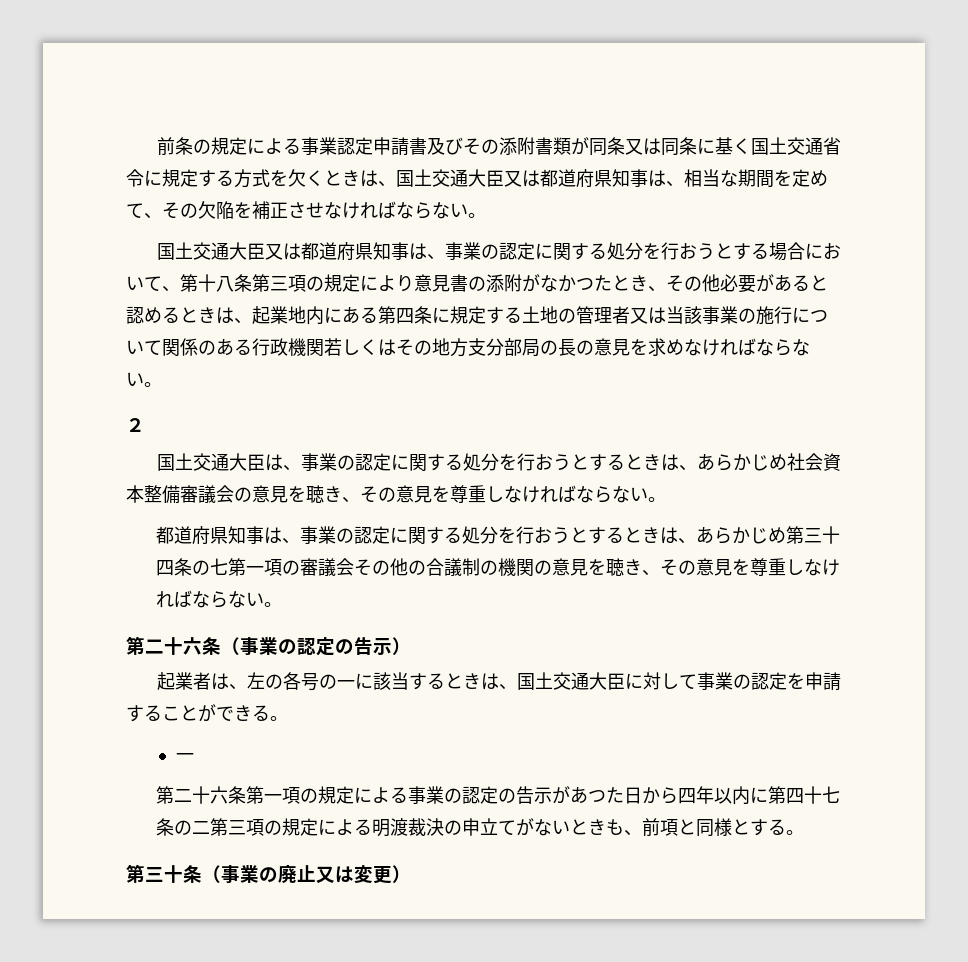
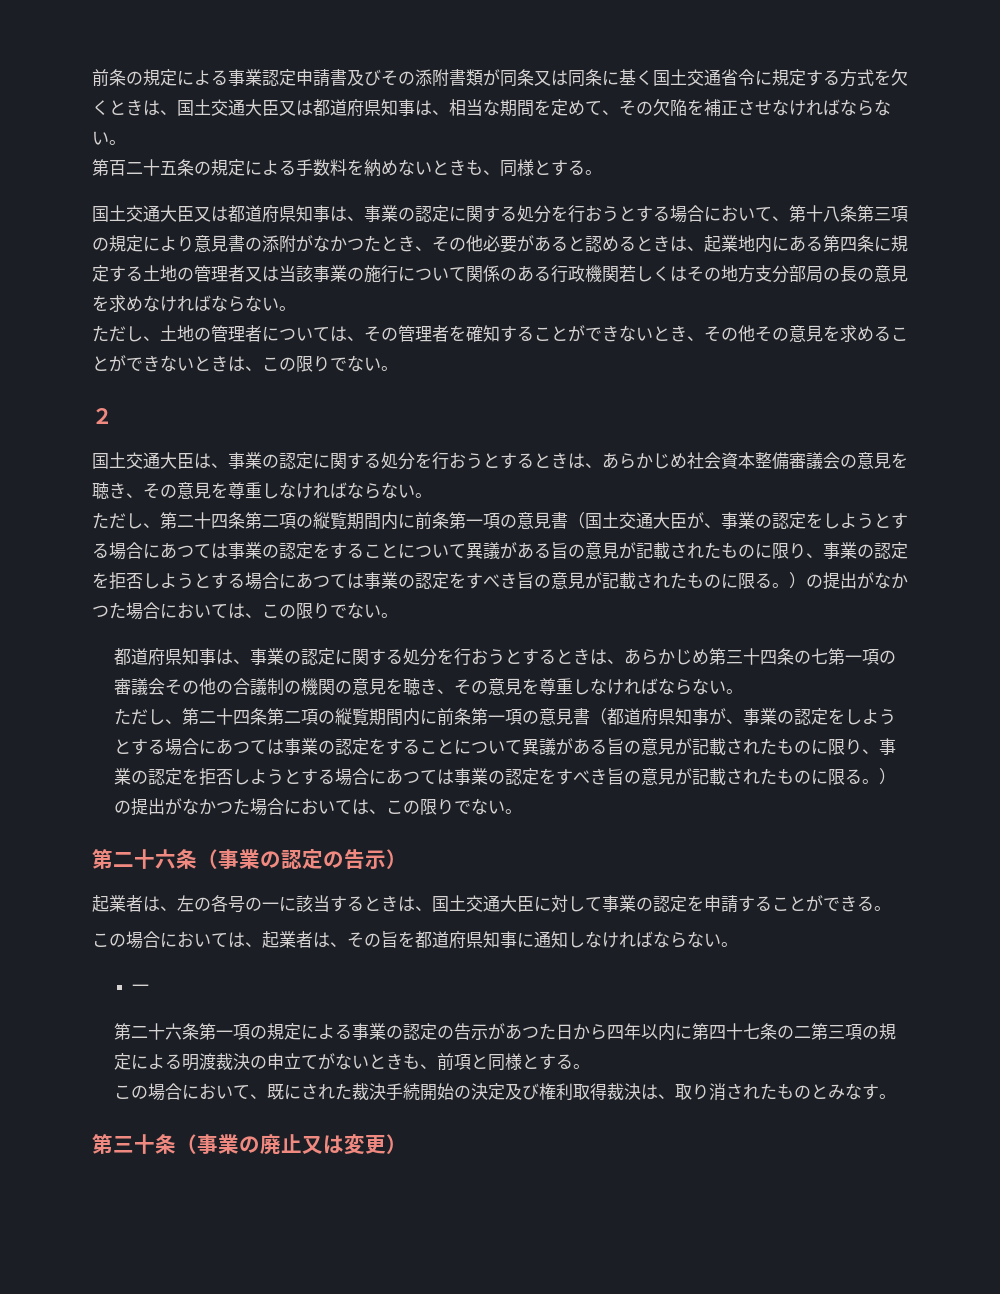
+ 第百二十五条の規定による手数料を納めないときも、同様とする。
+ ただし、土地の管理者については、その管理者を確知することができないとき、その他その意見を求めることができないときは、この限りでない。
+ ただし、第二十四条第二項の縦覧期間内に前条第一項の意見書（国土交通大臣が、事業の認定をしようとする場合にあつては事業の認定をすることについて異議がある旨の意見が記載されたものに限り、事業の認定を拒否しようとする場合にあつては事業の認定をすべき旨の意見が記載されたものに限る。）の提出がなかつた場合においては、この限りでない。
+ ただし、第二十四条第二項の縦覧期間内に前条第一項の意見書（都道府県知事が、事業の認定をしようとする場合にあつては事業の認定をすることについて異議がある旨の意見が記載されたものに限り、事業の認定を拒否しようとする場合にあつては事業の認定をすべき旨の意見が記載されたものに限る。）の提出がなかつた場合においては、この限りでない。
+ この場合においては、起業者は、その旨を都道府県知事に通知しなければならない。
+ この場合において、既にされた裁決手続開始の決定及び権利取得裁決は、取り消されたものとみなす。

